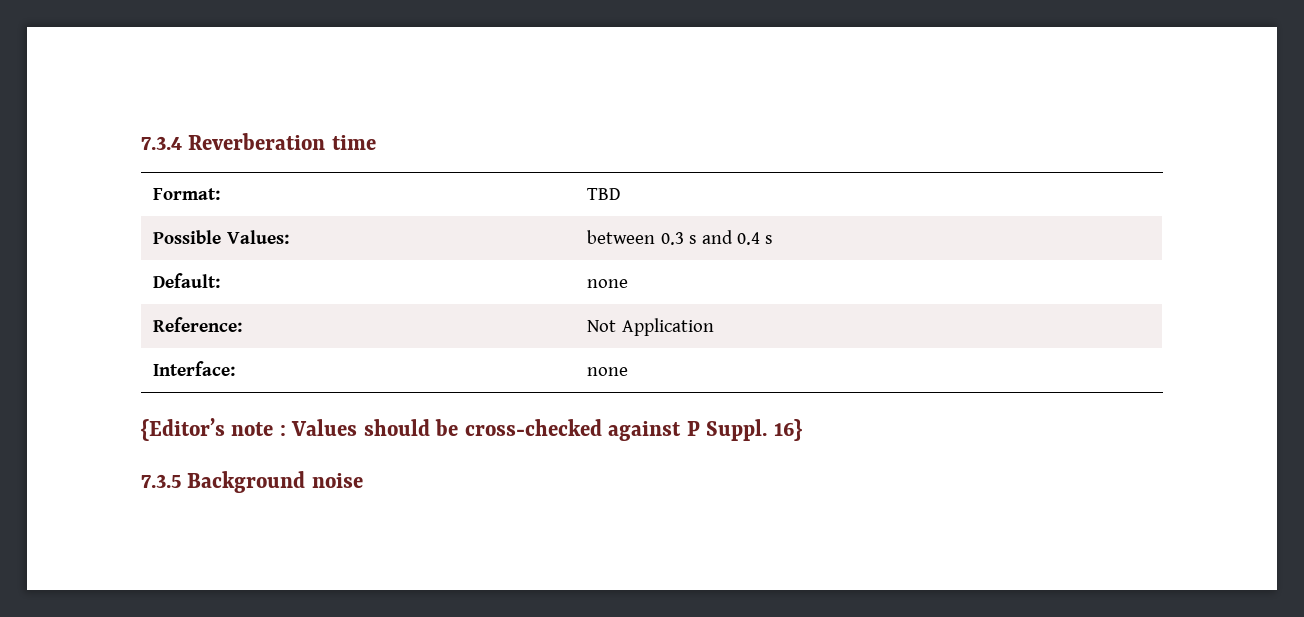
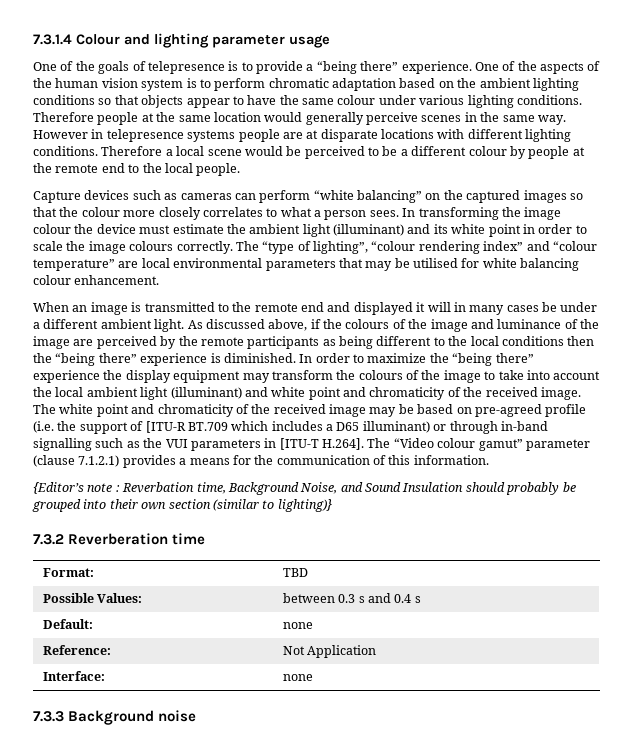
- 7.3.4 Reverberation time
+ 7.3.1.4 Colour and lighting parameter usage
+ One of the goals of telepresence is to provide a “being there” experience. One of the aspects of the human vision system is to perform chromatic adaptation based on the ambient lighting conditions so that objects appear to have the same colour under various lighting conditions. Therefore people at the same location would generally perceive scenes in the same way. However in telepresence systems people are at disparate locations with different lighting conditions. Therefore a local scene would be perceived to be a different colour by people at the remote end to the local people.
+ Capture devices such as cameras can perform “white balancing” on the captured images so that the colour more closely correlates to what a person sees. In transforming the image colour the device must estimate the ambient light (illuminant) and its white point in order to scale the image colours correctly. The “type of lighting”, “colour rendering index” and “colour temperature” are local environmental parameters that may be utilised for white balancing colour enhancement.
+ When an image is transmitted to the remote end and displayed it will in many cases be under a different ambient light. As discussed above, if the colours of the image and luminance of the image are perceived by the remote participants as being different to the local conditions then the “being there” experience is diminished. In order to maximize the “being there” experience the display equipment may transform the colours of the image to take into account the local ambient light (illuminant) and white point and chromaticity of the received image. The white point and chromaticity of the received image may be based on pre-agreed profile (i.e. the support of [ITU-R BT.709 which includes a D65 illuminant) or through in-band signalling such as the VUI parameters in [ITU-T H.264]. The “Video colour gamut” parameter (clause 7.1.2.1) provides a means for the communication of this information.
+ {Editor’s note : Reverbation time, Background Noise, and Sound Insulation should probably be grouped into their own section (similar to lighting)}
+ 7.3.2 Reverberation time
- {Editor’s note : Values should be cross-checked against P Suppl. 16}
- 7.3.5 Background noise
+ 7.3.3 Background noise

